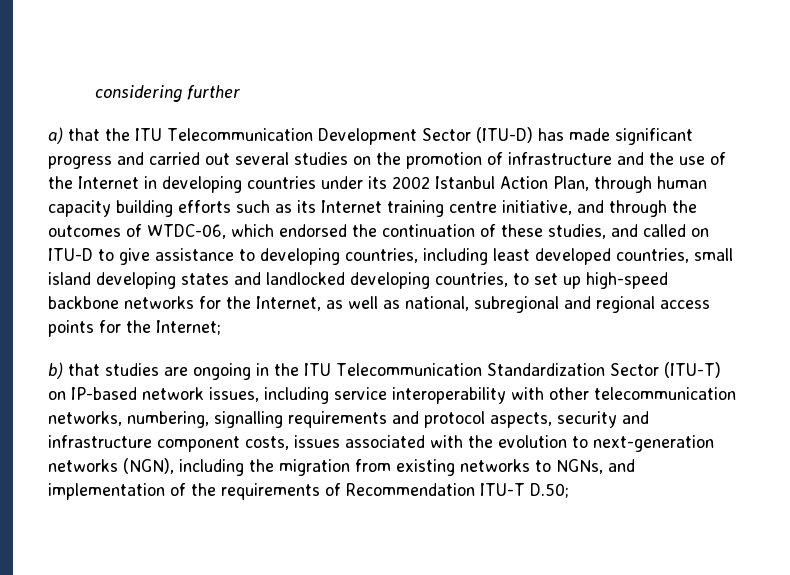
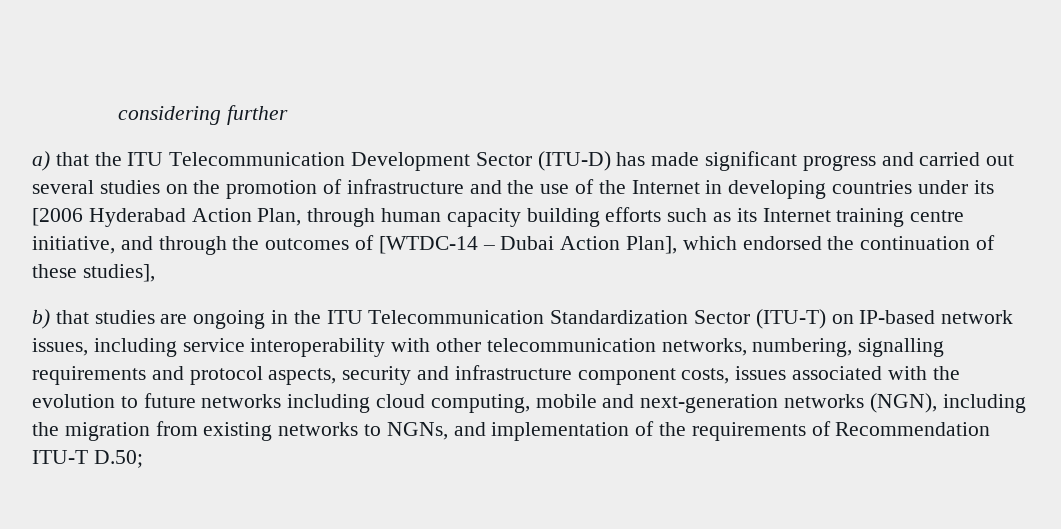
- a) that the ITU Telecommunication Development Sector (ITU-D) has made significant progress and carried out several studies on the promotion of infrastructure and the use of the Internet in developing countries under its 2002 Istanbul Action Plan, through human capacity building efforts such as its Internet training centre initiative, and through the outcomes of WTDC-06, which endorsed the continuation of these studies, and called on ITU-D to give assistance to developing countries, including least developed countries, small island developing states and landlocked developing countries, to set up high-speed backbone networks for the Internet, as well as national, subregional and regional access points for the Internet;
+ a) that the ITU Telecommunication Development Sector (ITU-D) has made significant progress and carried out several studies on the promotion of infrastructure and the use of the Internet in developing countries under its [2006 Hyderabad Action Plan, through human capacity building efforts such as its Internet training centre initiative, and through the outcomes of [WTDC-14 – Dubai Action Plan], which endorsed the continuation of these studies],
- b) that studies are ongoing in the ITU Telecommunication Standardization Sector (ITU-T) on IP-based network issues, including service interoperability with other telecommunication networks, numbering, signalling requirements and protocol aspects, security and infrastructure component costs, issues associated with the evolution to next-generation networks (NGN), including the migration from existing networks to NGNs, and implementation of the requirements of Recommendation ITU-T D.50;
+ b) that studies are ongoing in the ITU Telecommunication Standardization Sector (ITU-T) on IP-based network issues, including service interoperability with other telecommunication networks, numbering, signalling requirements and protocol aspects, security and infrastructure component costs, issues associated with the evolution to future networks including cloud computing, mobile and next-generation networks (NGN), including the migration from existing networks to NGNs, and implementation of the requirements of Recommendation ITU-T D.50;

